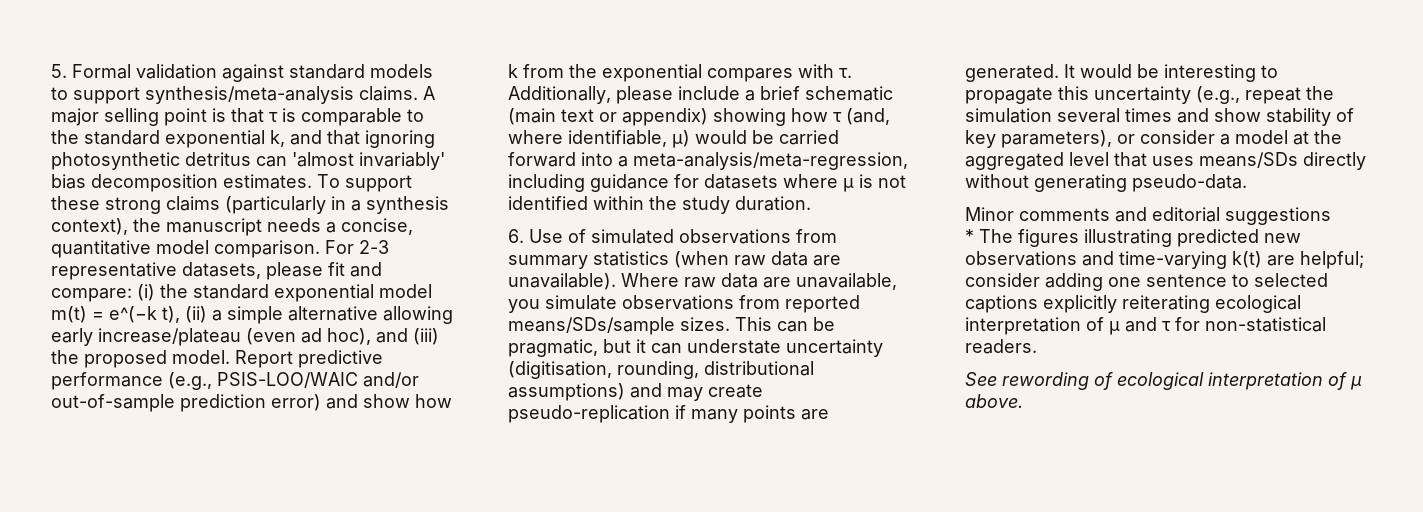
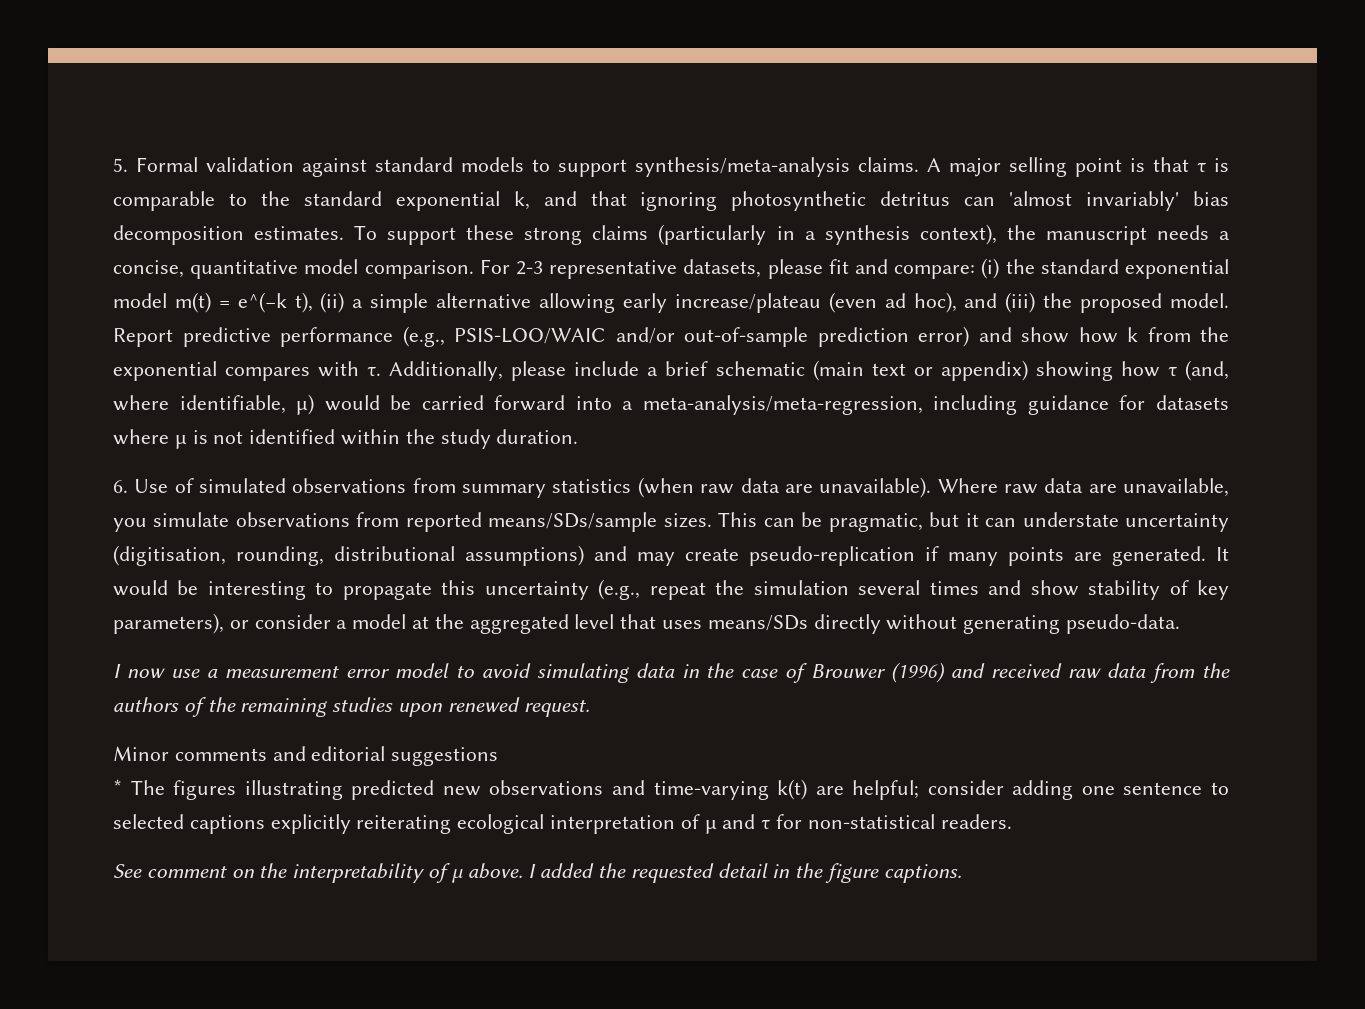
+ I now use a measurement error model to avoid simulating data in the case of Brouwer (1996) and received raw data from the authors of the remaining studies upon renewed request.
- See rewording of ecological interpretation of µ above.
+ See comment on the interpretability of µ above. I added the requested detail in the figure captions.

